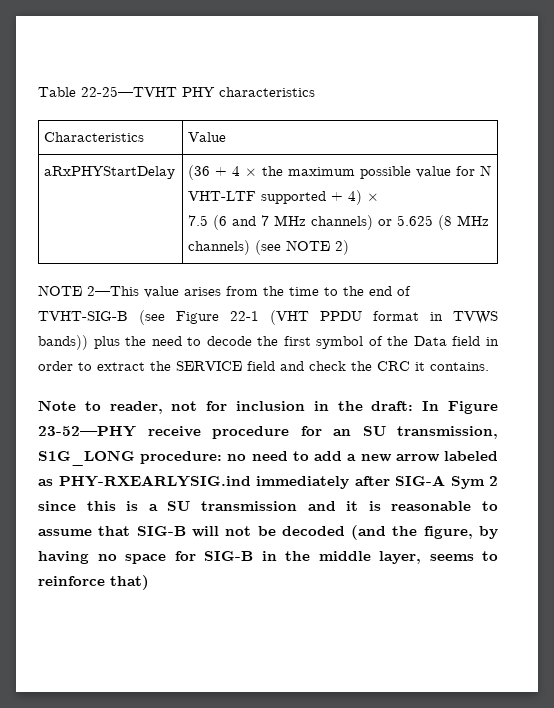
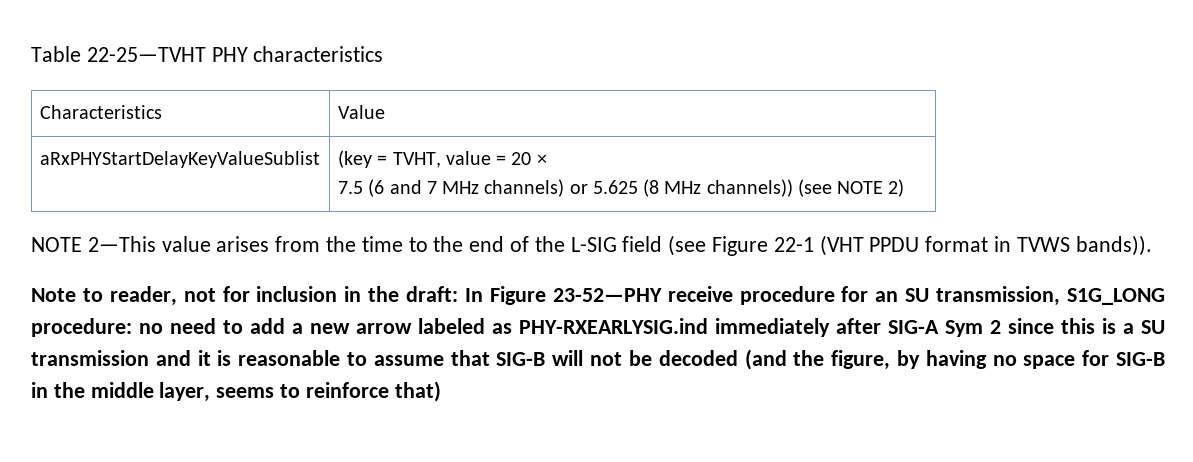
- aRxPHYStartDelay | (36 + 4 × the maximum possible value for N VHT-LTF supported + 4) ×
- 7.5 (6 and 7 MHz channels) or 5.625 (8 MHz channels) (see NOTE 2)
+ aRxPHYStartDelayKeyValueSublist | (key = TVHT, value = 20 ×
+ 7.5 (6 and 7 MHz channels) or 5.625 (8 MHz channels)) (see NOTE 2)
- NOTE 2—This value arises from the time to the end of TVHT-SIG-B (see Figure 22-1 (VHT PPDU format in TVWS bands)) plus the need to decode the first symbol of the Data field in order to extract the SERVICE field and check the CRC it contains.
+ NOTE 2—This value arises from the time to the end of the L-SIG field (see Figure 22-1 (VHT PPDU format in TVWS bands)).

